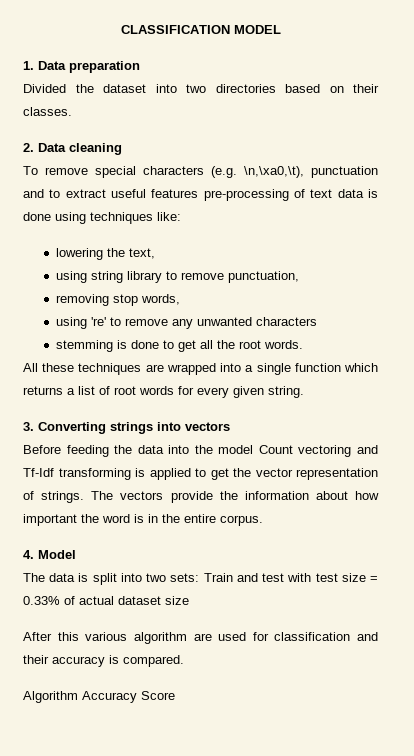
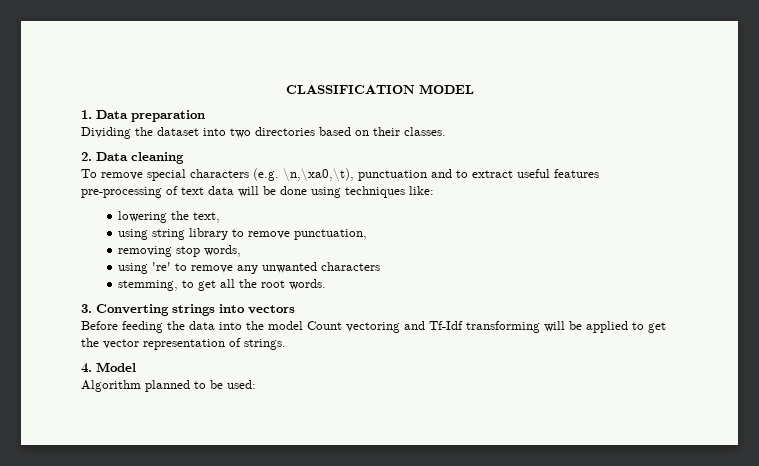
- Divided the dataset into two directories based on their classes.
+ Dividing the dataset into two directories based on their classes.
- To remove special characters (e.g. \n,\xa0,\t), punctuation and to extract useful features pre-processing of text data is done using techniques like:
+ To remove special characters (e.g. \n,\xa0,\t), punctuation and to extract useful features pre-processing of text data will be done using techniques like:
- stemming is done to get all the root words.
+ stemming, to get all the root words.
- All these techniques are wrapped into a single function which returns a list of root words for every given string.
- Before feeding the data into the model Count vectoring and Tf-Idf transforming is applied to get the vector representation of strings. The vectors provide the information about how important the word is in the entire corpus.
+ Before feeding the data into the model Count vectoring and Tf-Idf transforming will be applied to get the vector representation of strings.
  4. Model
- The data is split into two sets: Train and test with test size = 0.33% of actual dataset size
- After this various algorithm are used for classification and their accuracy is compared.
- Algorithm Accuracy Score
+ Algorithm planned to be used:

